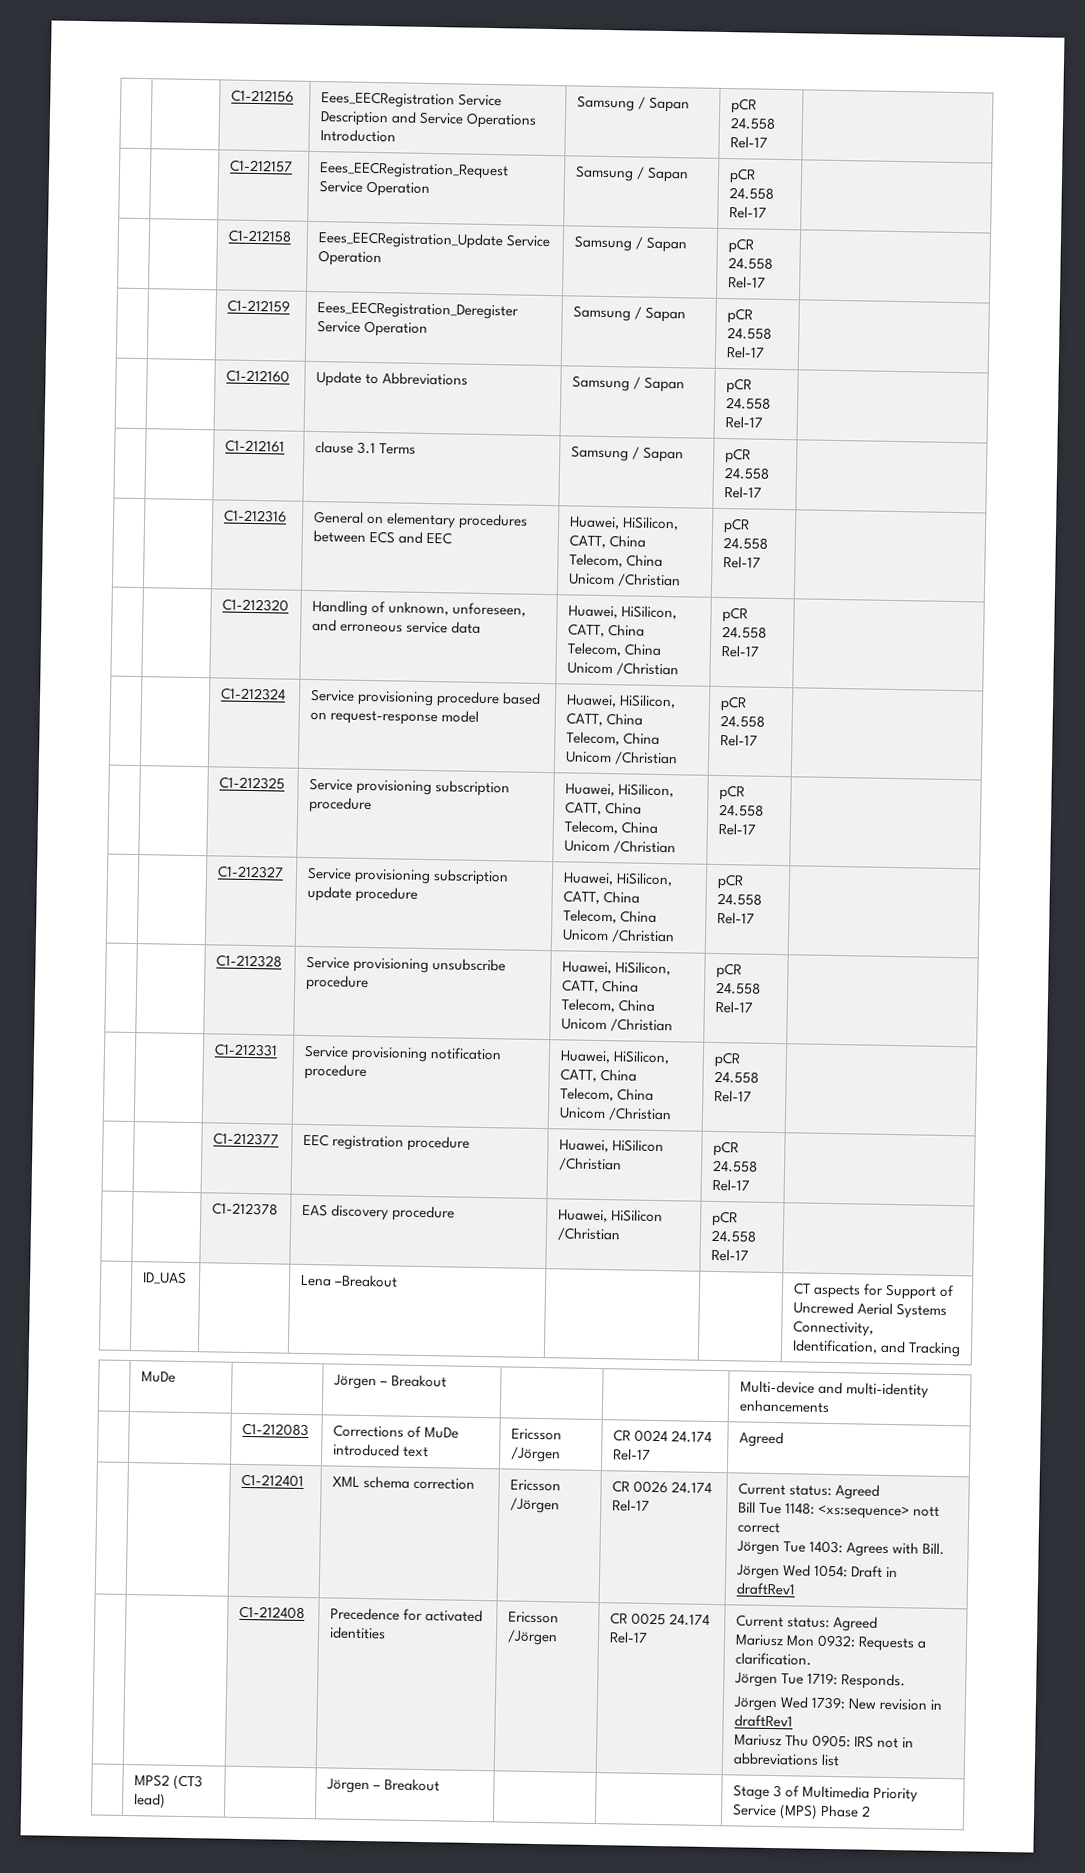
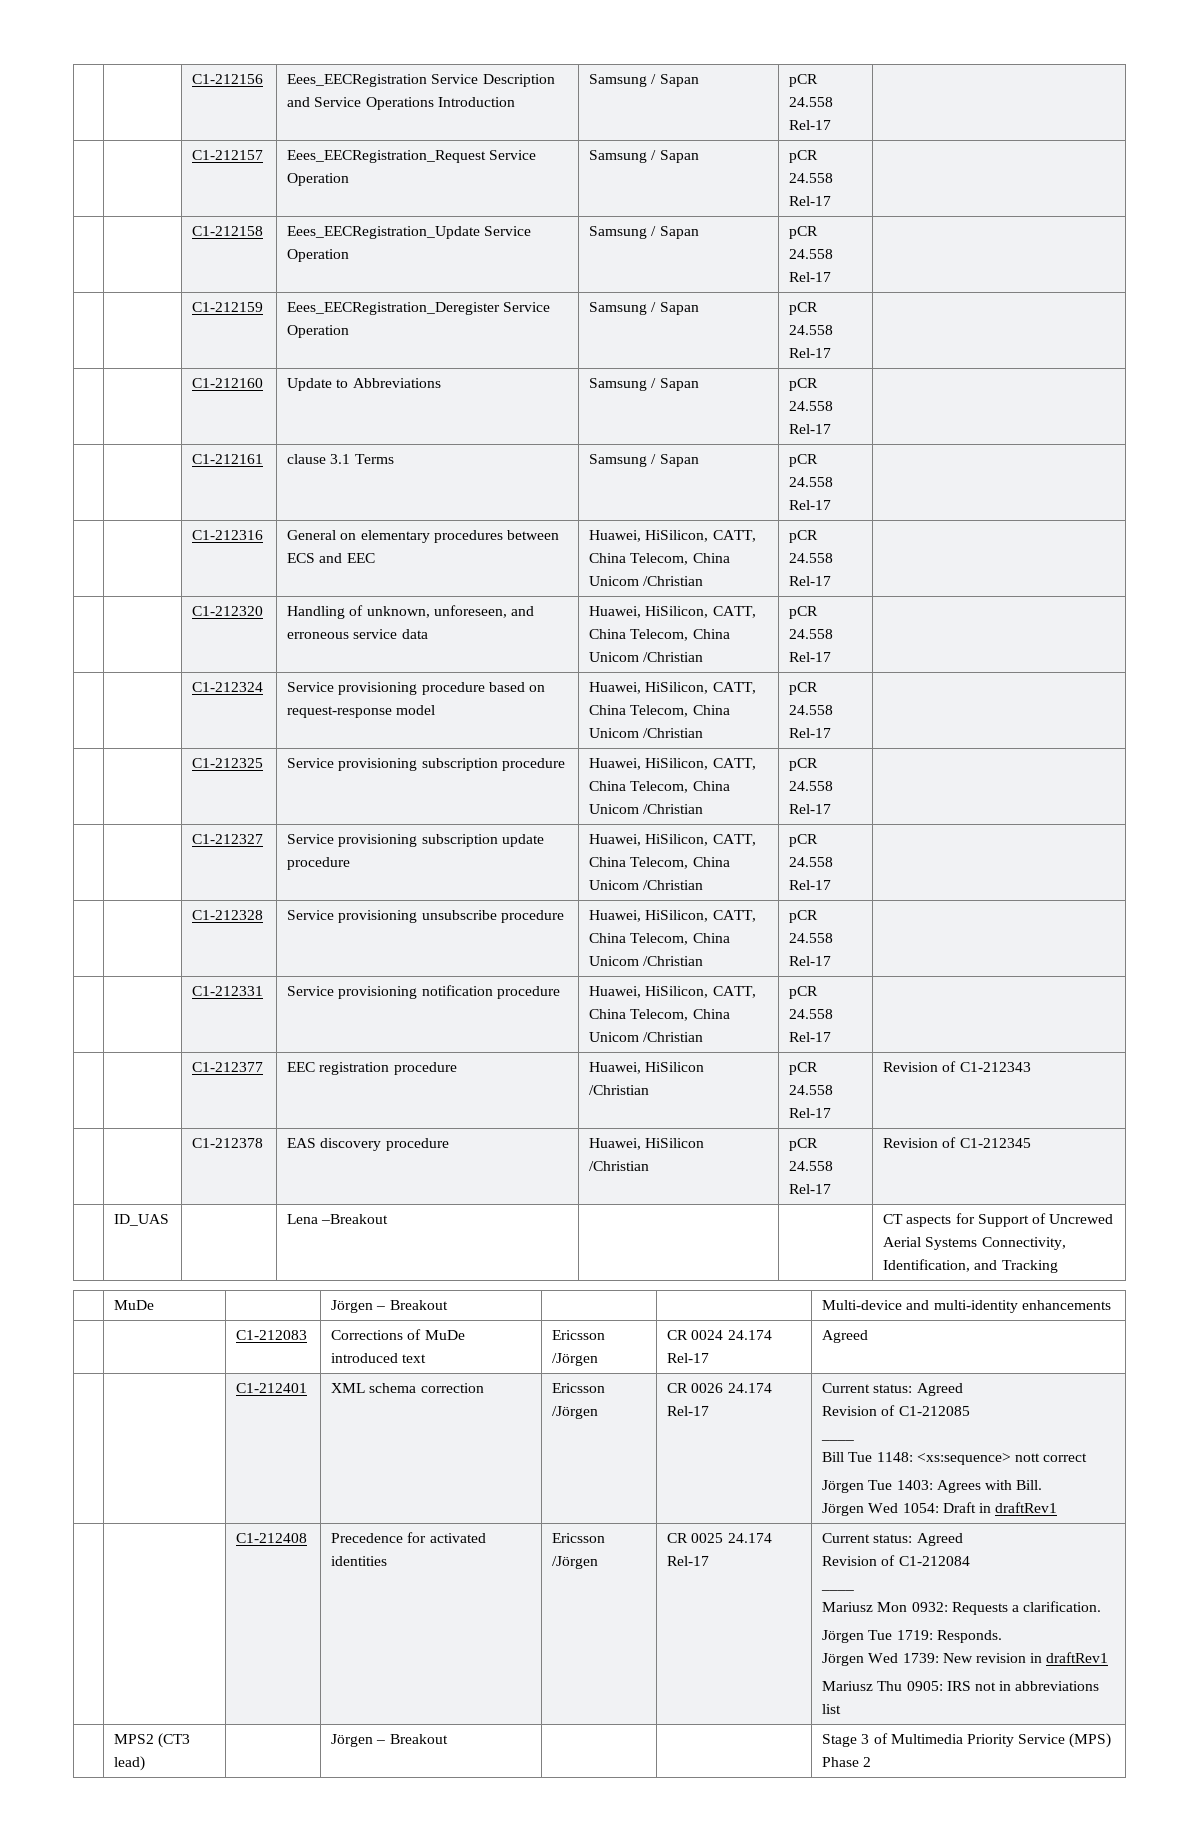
- | | C1-212377 | EEC registration procedure | Huawei, HiSilicon /Christian | pCR 24.558 Rel-17 |
+ | | C1-212377 | EEC registration procedure | Huawei, HiSilicon /Christian | pCR 24.558 Rel-17 | Revision of C1-212343
- | | C1-212378 | EAS discovery procedure | Huawei, HiSilicon /Christian | pCR 24.558 Rel-17 |
+ | | C1-212378 | EAS discovery procedure | Huawei, HiSilicon /Christian | pCR 24.558 Rel-17 | Revision of C1-212345
  | | C1-212401 | XML schema correction | Ericsson /Jörgen | CR 0026 24.174 Rel-17 | Current status: Agreed
+ Revision of C1-212085
+ ____
+ Revision of C1-212084
+ ____

